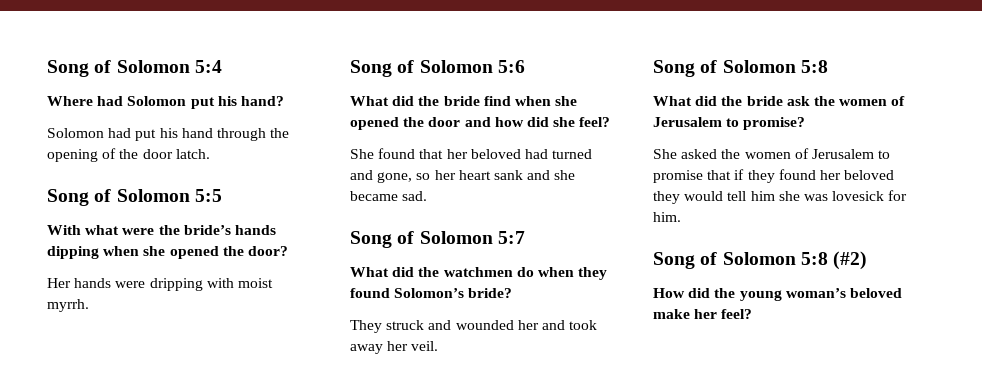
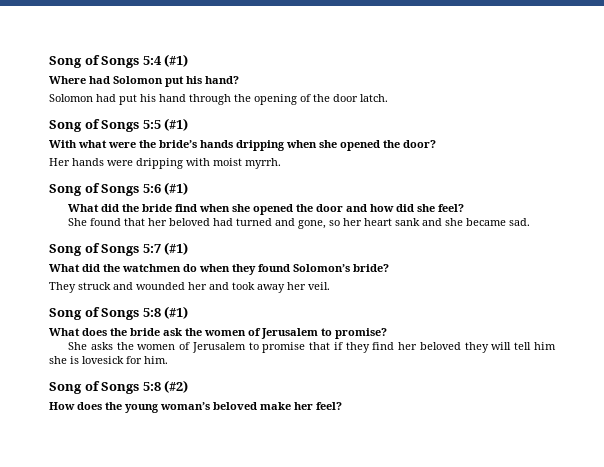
- Song of Solomon 5:4
+ Song of Songs 5:4 (#1)
- Song of Solomon 5:5
+ Song of Songs 5:5 (#1)
- With what were the bride’s hands dipping when she opened the door?
+ With what were the bride’s hands dripping when she opened the door?
- Song of Solomon 5:6
+ Song of Songs 5:6 (#1)
- Song of Solomon 5:7
+ Song of Songs 5:7 (#1)
  They struck and wounded her and took away her veil.
- Song of Solomon 5:8
- What did the bride ask the women of Jerusalem to promise?
+ Song of Songs 5:8 (#1)
+ What does the bride ask the women of Jerusalem to promise?
- She asked the women of Jerusalem to promise that if they found her beloved they would tell him she was lovesick for him.
+ She asks the women of Jerusalem to promise that if they find her beloved they will tell him she is lovesick for him.
- Song of Solomon 5:8 (#2)
+ Song of Songs 5:8 (#2)
- How did the young woman’s beloved make her feel?
+ How does the young woman’s beloved make her feel?

